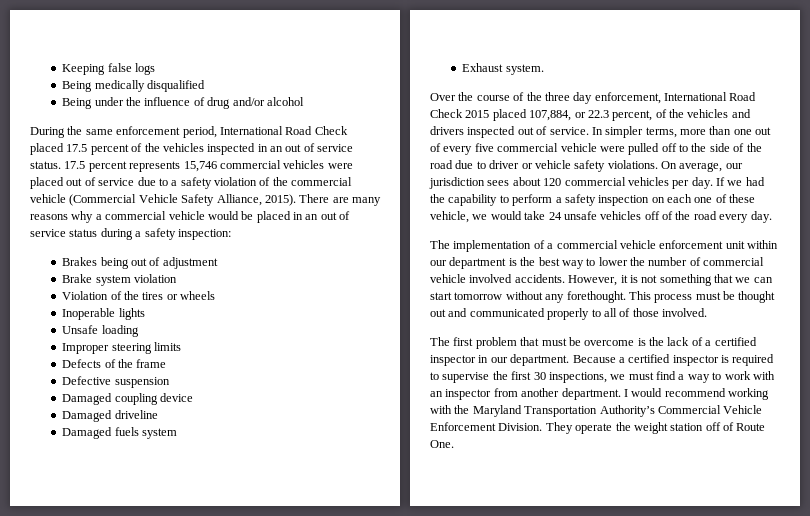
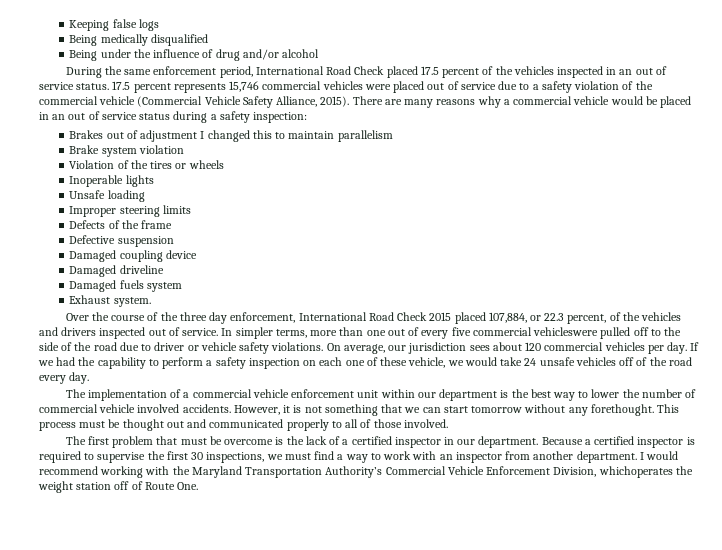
- Brakes being out of adjustment
+ Brakes out of adjustment I changed this to maintain parallelism
- In simpler terms, more than one out of every five commercial vehicle were pulled off to the side of the road due to driver or vehicle safety violations.
+ In simpler terms, more than one out of every five commercial vehicleswere pulled off to the side of the road due to driver or vehicle safety violations.
- I would recommend working with the Maryland Transportation Authority’s Commercial Vehicle Enforcement Division. They operate the weight station off of Route One.
+ I would recommend working with the Maryland Transportation Authority’s Commercial Vehicle Enforcement Division, whichoperates the weight station off of Route One.

